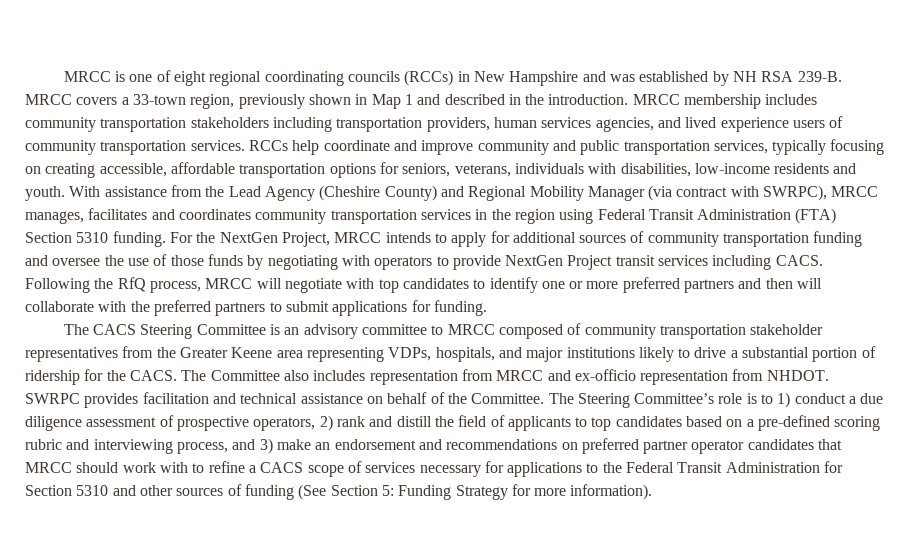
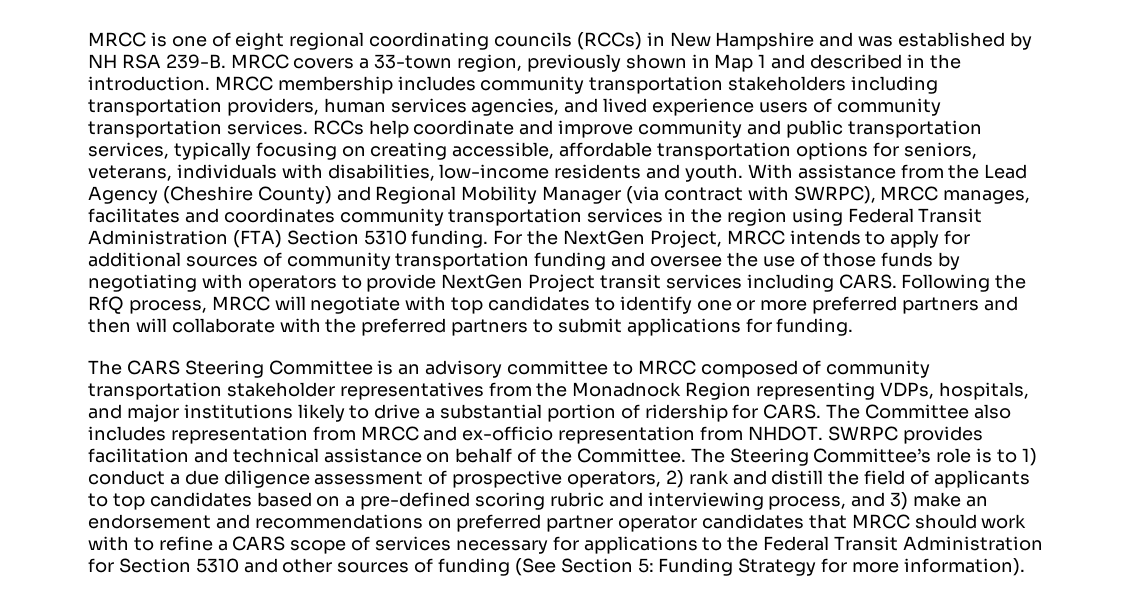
- For the NextGen Project, MRCC intends to apply for additional sources of community transportation funding and oversee the use of those funds by negotiating with operators to provide NextGen Project transit services including CACS.
+ For the NextGen Project, MRCC intends to apply for additional sources of community transportation funding and oversee the use of those funds by negotiating with operators to provide NextGen Project transit services including CARS.
- The CACS Steering Committee is an advisory committee to MRCC composed of community transportation stakeholder representatives from the Greater Keene area representing VDPs, hospitals, and major institutions likely to drive a substantial portion of ridership for the CACS.
+ The CARS Steering Committee is an advisory committee to MRCC composed of community transportation stakeholder representatives from the Monadnock Region representing VDPs, hospitals, and major institutions likely to drive a substantial portion of ridership for CARS.
- The Steering Committee’s role is to 1) conduct a due diligence assessment of prospective operators, 2) rank and distill the field of applicants to top candidates based on a pre-defined scoring rubric and interviewing process, and 3) make an endorsement and recommendations on preferred partner operator candidates that MRCC should work with to refine a CACS scope of services necessary for applications to the Federal Transit Administration for Section 5310 and other sources of funding (See Section 5:
+ The Steering Committee’s role is to 1) conduct a due diligence assessment of prospective operators, 2) rank and distill the field of applicants to top candidates based on a pre-defined scoring rubric and interviewing process, and 3) make an endorsement and recommendations on preferred partner operator candidates that MRCC should work with to refine a CARS scope of services necessary for applications to the Federal Transit Administration for Section 5310 and other sources of funding (See Section 5:

